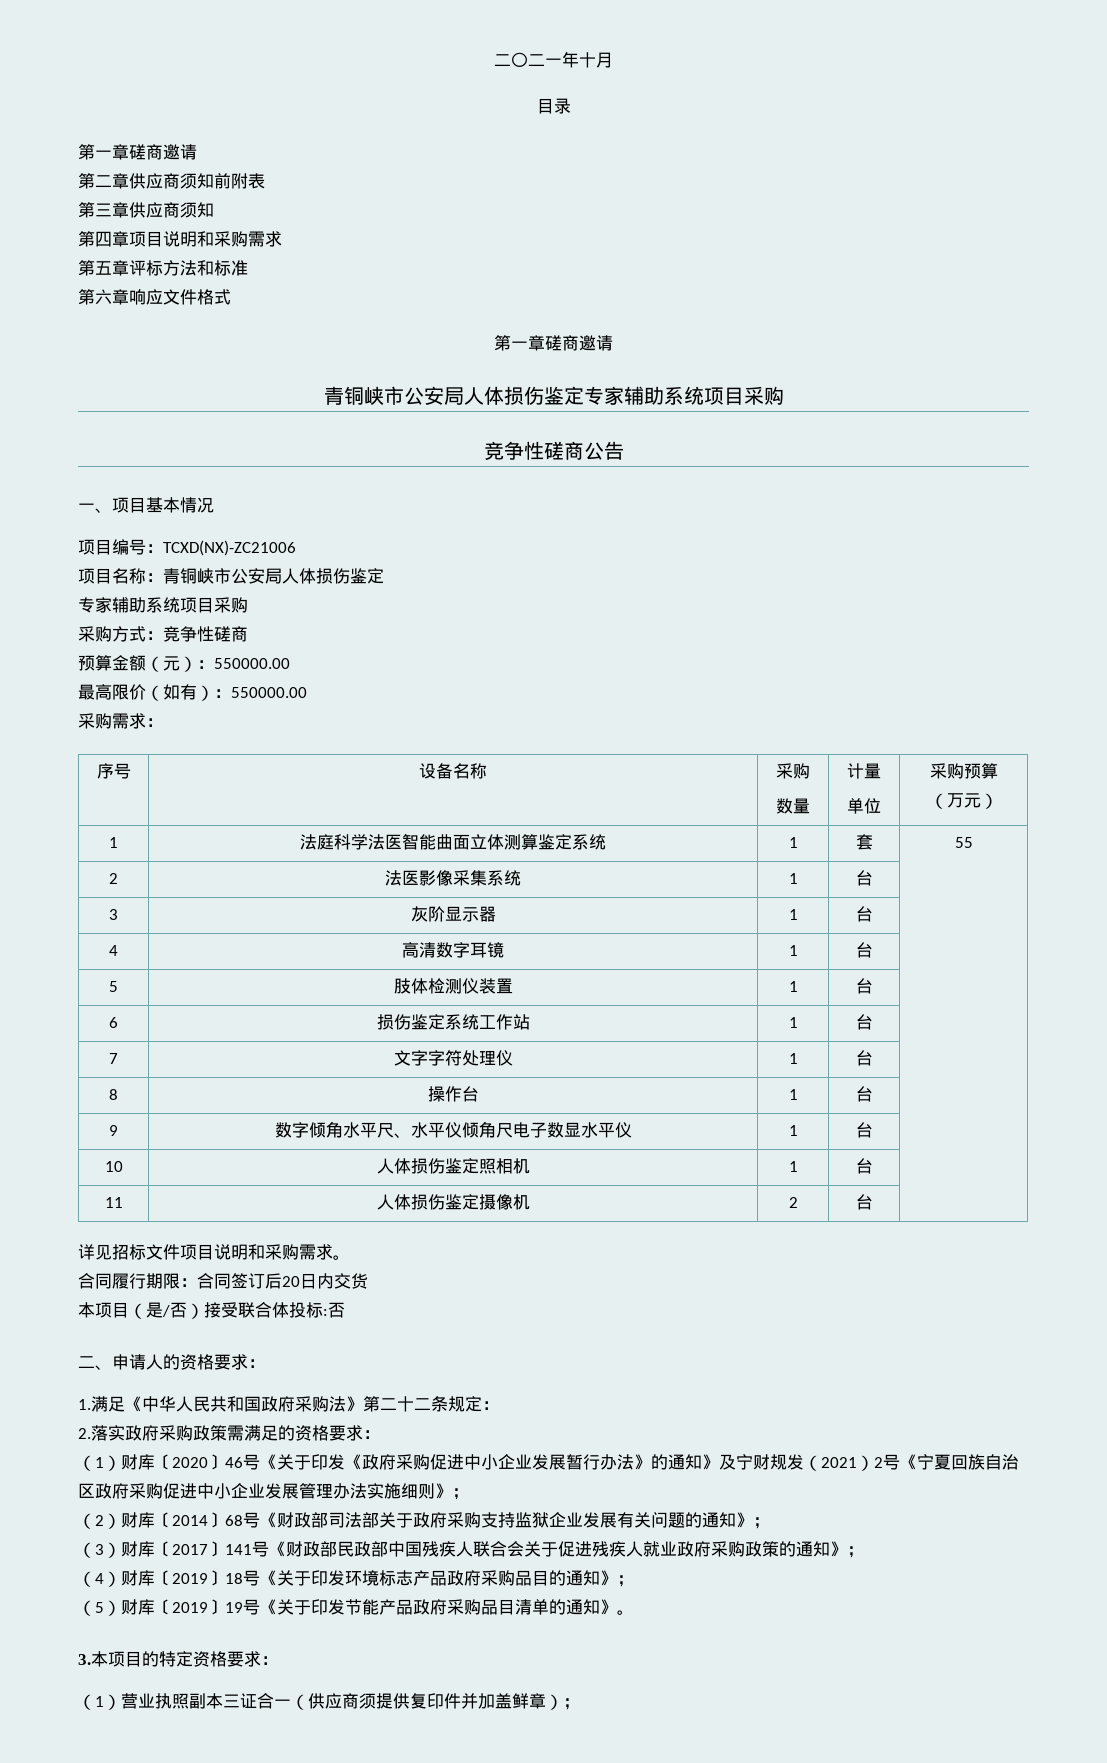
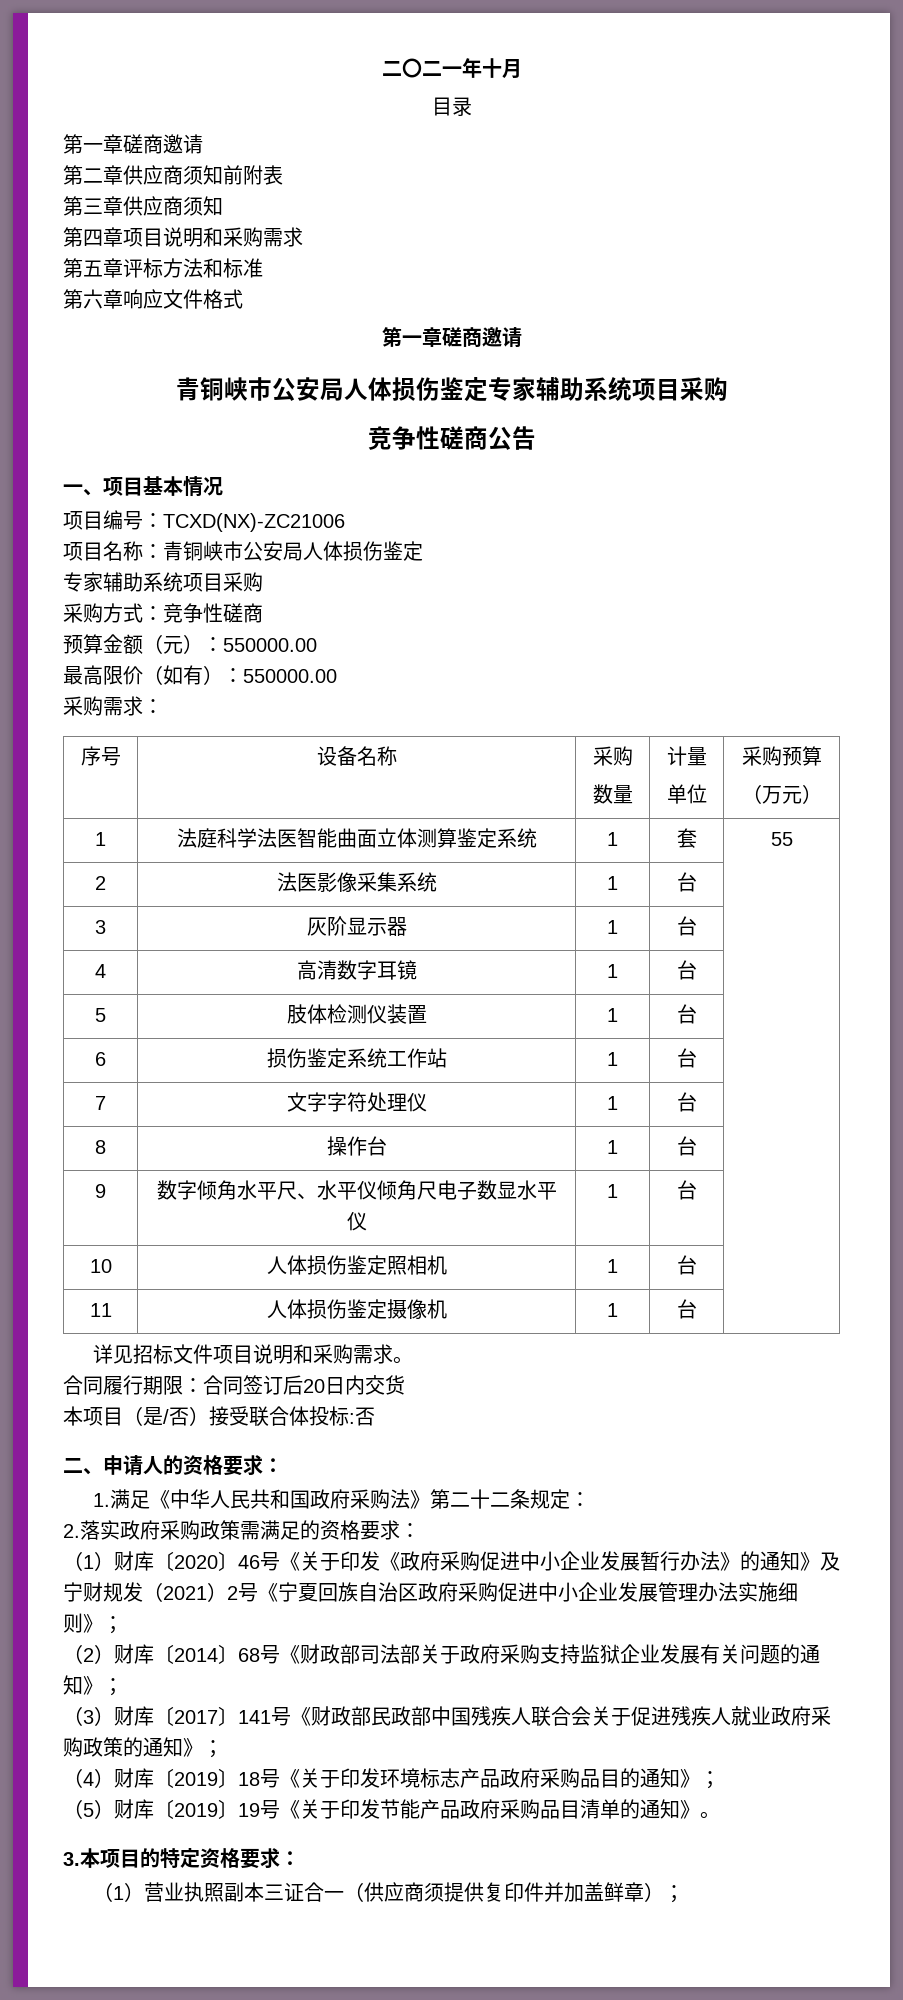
- 11 | 人体损伤鉴定摄像机 | 2 | 台 |
+ 11 | 人体损伤鉴定摄像机 | 1 | 台 |

